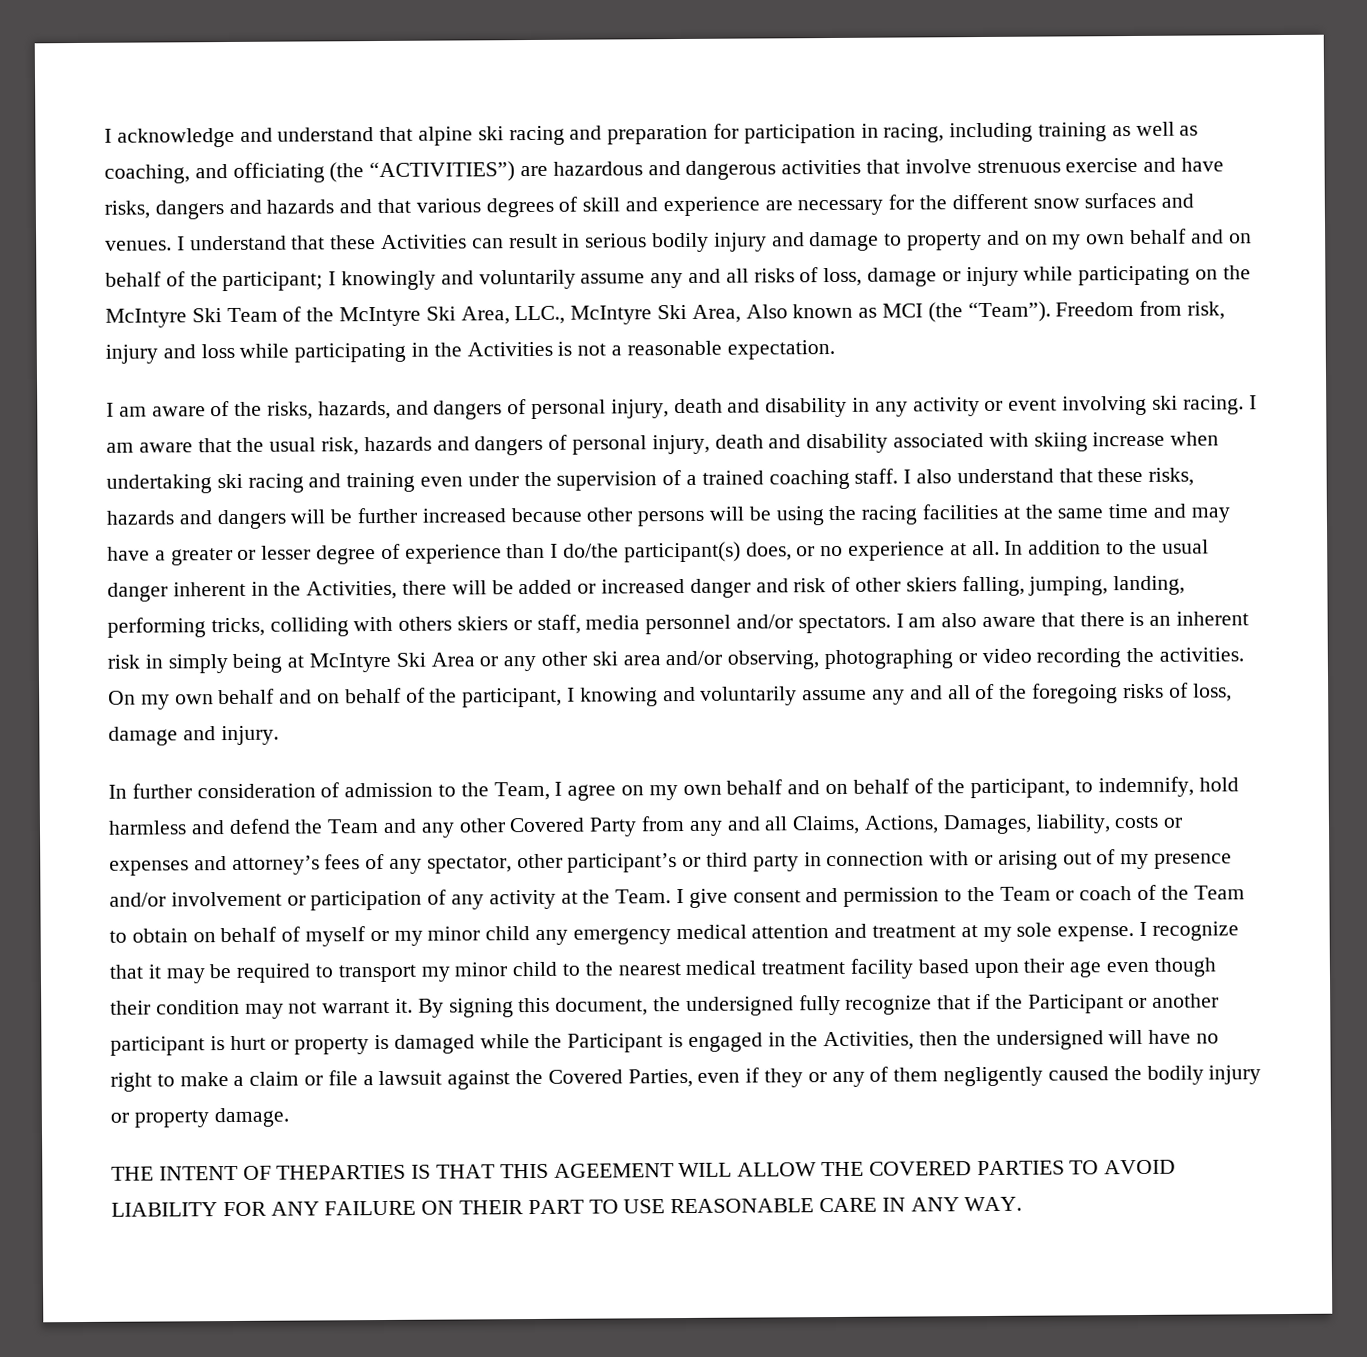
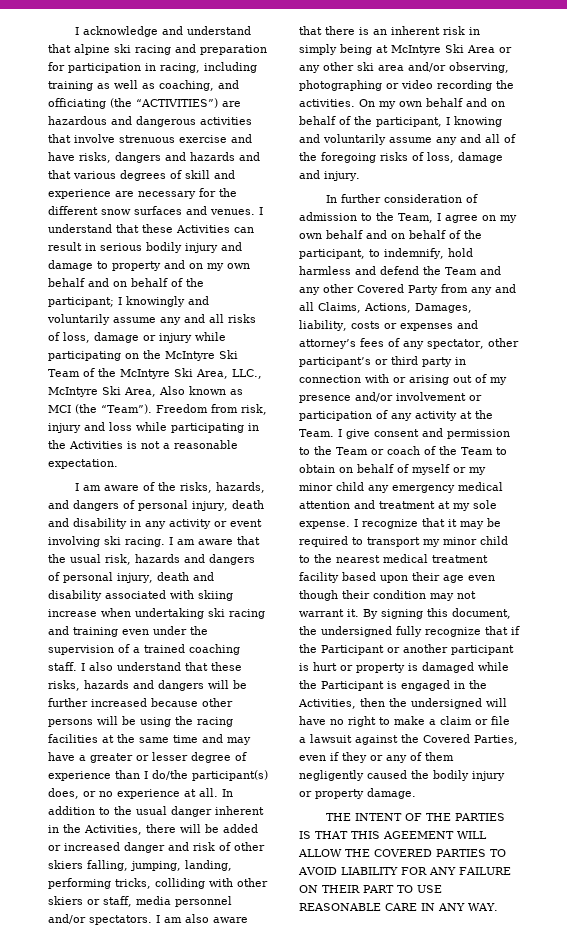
- In addition to the usual danger inherent in the Activities, there will be added or increased danger and risk of other skiers falling, jumping, landing, performing tricks, colliding with others skiers or staff, media personnel and/or spectators.
+ In addition to the usual danger inherent in the Activities, there will be added or increased danger and risk of other skiers falling, jumping, landing, performing tricks, colliding with other skiers or staff, media personnel and/or spectators.
- THE INTENT OF THEPARTIES IS THAT THIS AGEEMENT WILL ALLOW THE COVERED PARTIES TO AVOID LIABILITY FOR ANY FAILURE ON THEIR PART TO USE REASONABLE CARE IN ANY WAY.
+ THE INTENT OF THE PARTIES IS THAT THIS AGEEMENT WILL ALLOW THE COVERED PARTIES TO AVOID LIABILITY FOR ANY FAILURE ON THEIR PART TO USE REASONABLE CARE IN ANY WAY.

